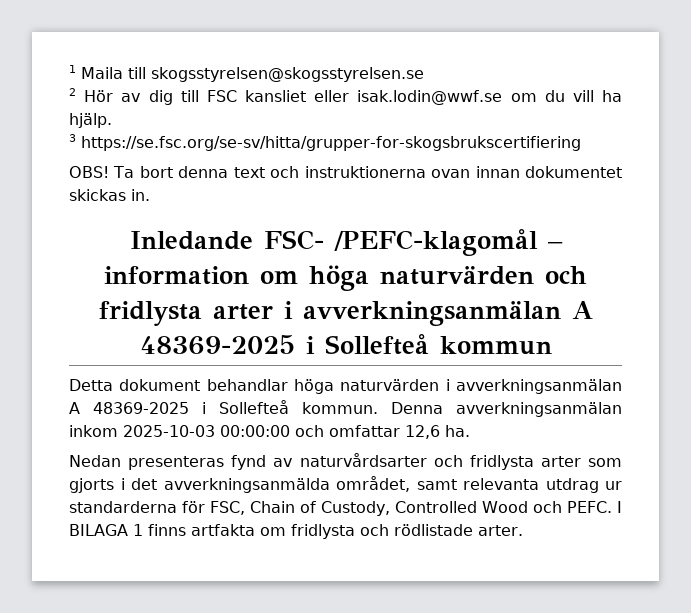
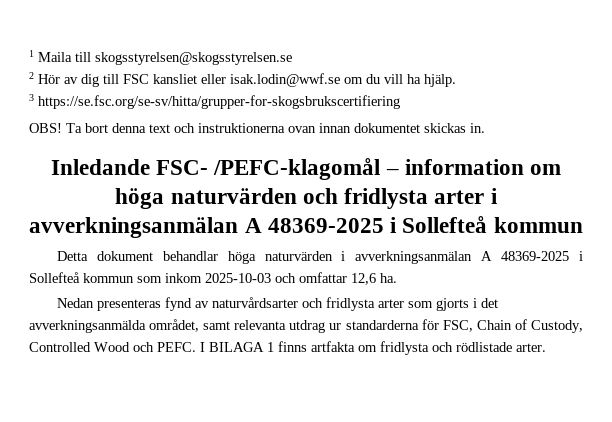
- Detta dokument behandlar höga naturvärden i avverkningsanmälan A 48369-2025 i Sollefteå kommun. Denna avverkningsanmälan inkom 2025-10-03 00:00:00 och omfattar 12,6 ha.
+ Detta dokument behandlar höga naturvärden i avverkningsanmälan A 48369-2025 i Sollefteå kommun som inkom 2025-10-03 och omfattar 12,6 ha.

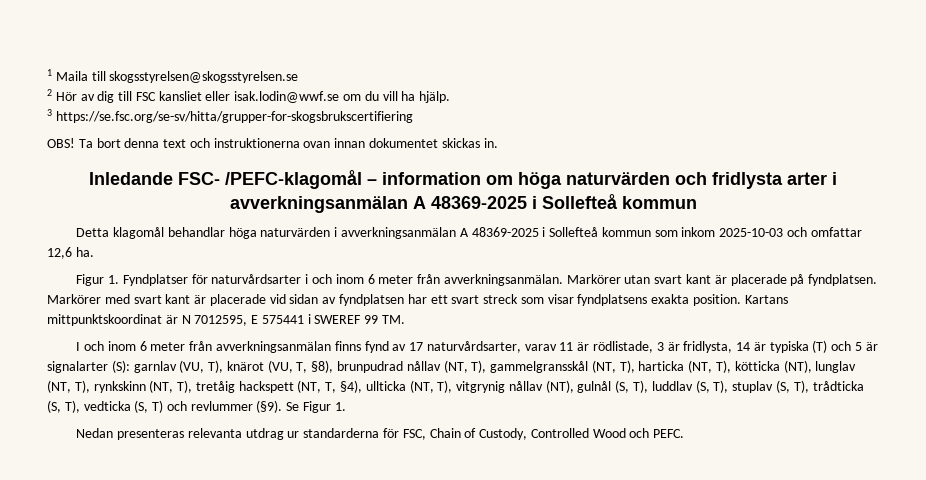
- Detta dokument behandlar höga naturvärden i avverkningsanmälan A 48369-2025 i Sollefteå kommun som inkom 2025-10-03 och omfattar 12,6 ha.
+ Detta klagomål behandlar höga naturvärden i avverkningsanmälan A 48369-2025 i Sollefteå kommun som inkom 2025-10-03 och omfattar 12,6 ha.
- Nedan presenteras fynd av naturvårdsarter och fridlysta arter som gjorts i det avverkningsanmälda området, samt relevanta utdrag ur standarderna för FSC, Chain of Custody, Controlled Wood och PEFC. I BILAGA 1 finns artfakta om fridlysta och rödlistade arter.
+ Figur 1. Fyndplatser för naturvårdsarter i och inom 6 meter från avverkningsanmälan. Markörer utan svart kant är placerade på fyndplatsen. Markörer med svart kant är placerade vid sidan av fyndplatsen har ett svart streck som visar fyndplatsens exakta position. Kartans mittpunktskoordinat är N 7012595, E 575441 i SWEREF 99 TM.
+ I och inom 6 meter från avverkningsanmälan finns fynd av 17 naturvårdsarter, varav 11 är rödlistade, 3 är fridlysta, 14 är typiska (T) och 5 är signalarter (S): garnlav (VU, T), knärot (VU, T, §8), brunpudrad nållav (NT, T), gammelgransskål (NT, T), harticka (NT, T), kötticka (NT), lunglav (NT, T), rynkskinn (NT, T), tretåig hackspett (NT, T, §4), ullticka (NT, T), vitgrynig nållav (NT), gulnål (S, T), luddlav (S, T), stuplav (S, T), trådticka (S, T), vedticka (S, T) och revlummer (§9). Se Figur 1.
+ Nedan presenteras relevanta utdrag ur standarderna för FSC, Chain of Custody, Controlled Wood och PEFC.

